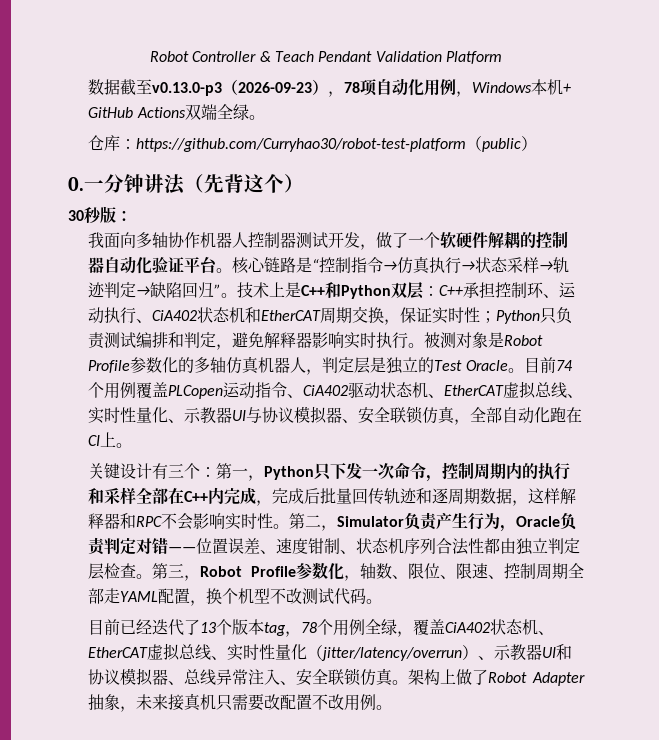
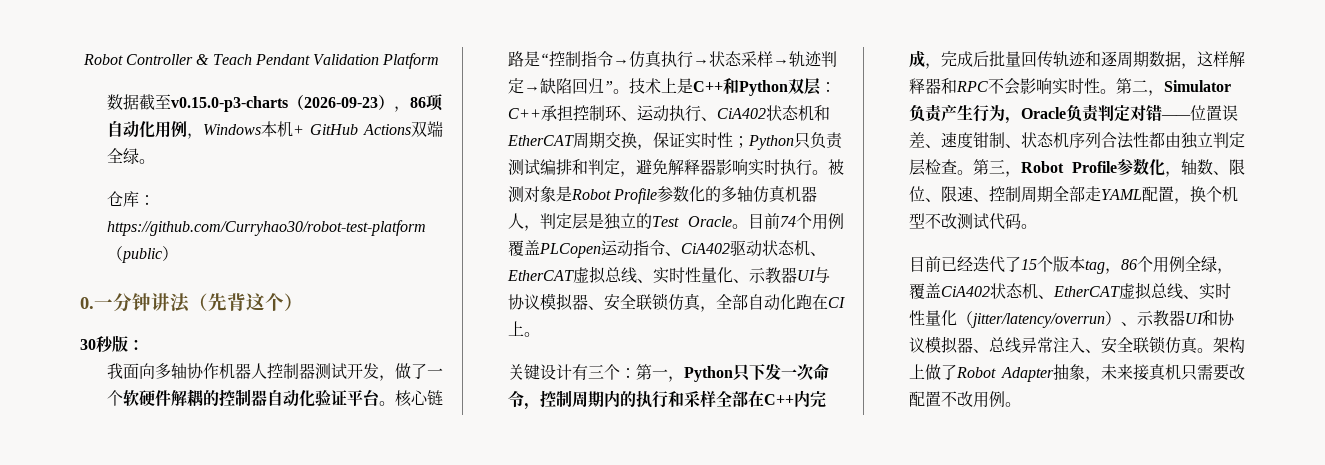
- 数据截至v0.13.0-p3（2026-09-23），78项自动化用例，Windows本机+ GitHub Actions双端全绿。
+ 数据截至v0.15.0-p3-charts（2026-09-23），86项自动化用例，Windows本机+ GitHub Actions双端全绿。
- 目前已经迭代了13个版本tag，78个用例全绿，覆盖CiA402状态机、EtherCAT虚拟总线、实时性量化（jitter/latency/overrun）、示教器UI和协议模拟器、总线异常注入、安全联锁仿真。
+ 目前已经迭代了15个版本tag，86个用例全绿，覆盖CiA402状态机、EtherCAT虚拟总线、实时性量化（jitter/latency/overrun）、示教器UI和协议模拟器、总线异常注入、安全联锁仿真。

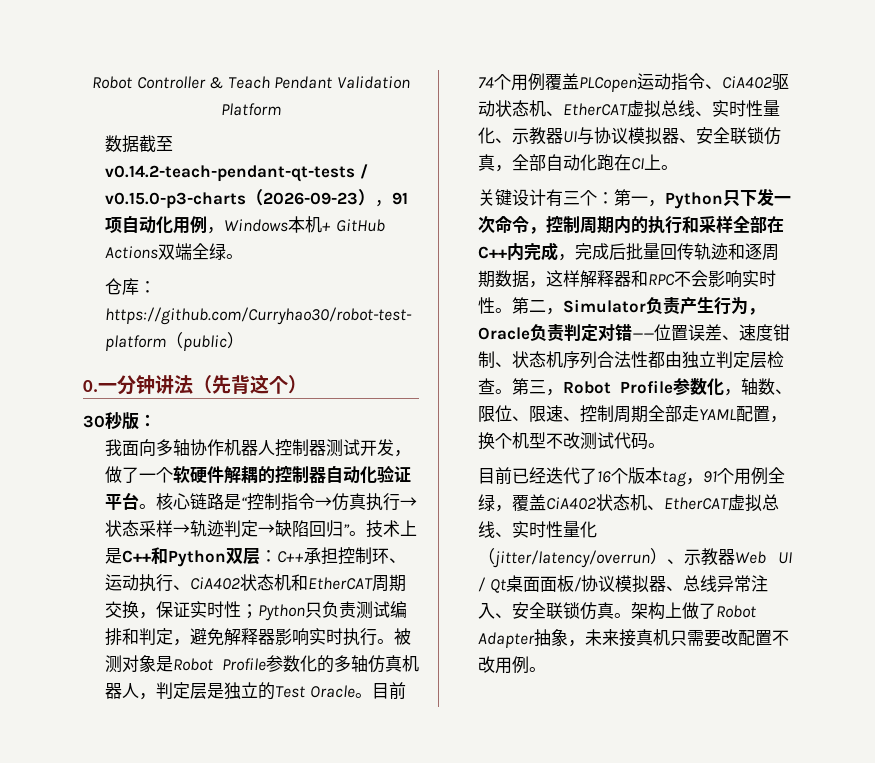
- 数据截至v0.15.0-p3-charts（2026-09-23），86项自动化用例，Windows本机+ GitHub Actions双端全绿。
+ 数据截至v0.14.2-teach-pendant-qt-tests / v0.15.0-p3-charts（2026-09-23），91项自动化用例，Windows本机+ GitHub Actions双端全绿。
- 目前已经迭代了15个版本tag，86个用例全绿，覆盖CiA402状态机、EtherCAT虚拟总线、实时性量化（jitter/latency/overrun）、示教器UI和协议模拟器、总线异常注入、安全联锁仿真。
+ 目前已经迭代了16个版本tag，91个用例全绿，覆盖CiA402状态机、EtherCAT虚拟总线、实时性量化（jitter/latency/overrun）、示教器Web UI / Qt桌面面板/协议模拟器、总线异常注入、安全联锁仿真。

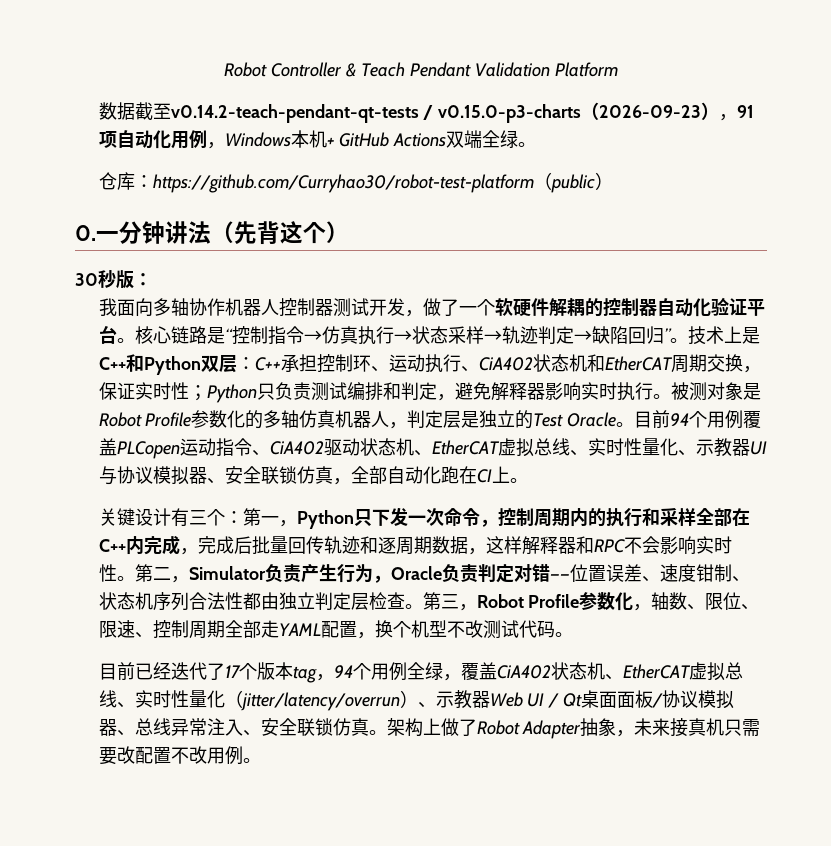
- 目前74个用例覆盖PLCopen运动指令、CiA402驱动状态机、EtherCAT虚拟总线、实时性量化、示教器UI与协议模拟器、安全联锁仿真，全部自动化跑在CI上。
+ 目前94个用例覆盖PLCopen运动指令、CiA402驱动状态机、EtherCAT虚拟总线、实时性量化、示教器UI与协议模拟器、安全联锁仿真，全部自动化跑在CI上。
- 目前已经迭代了16个版本tag，91个用例全绿，覆盖CiA402状态机、EtherCAT虚拟总线、实时性量化（jitter/latency/overrun）、示教器Web UI / Qt桌面面板/协议模拟器、总线异常注入、安全联锁仿真。
+ 目前已经迭代了17个版本tag，94个用例全绿，覆盖CiA402状态机、EtherCAT虚拟总线、实时性量化（jitter/latency/overrun）、示教器Web UI / Qt桌面面板/协议模拟器、总线异常注入、安全联锁仿真。

